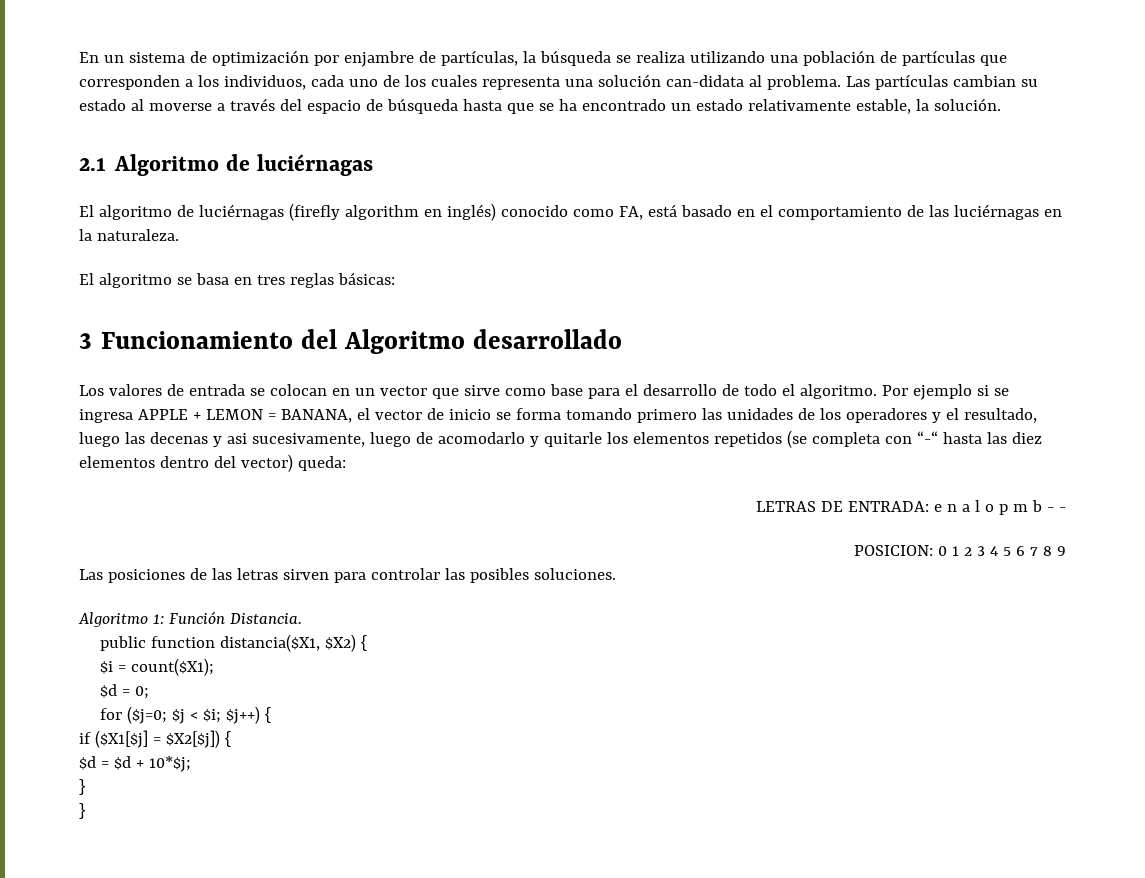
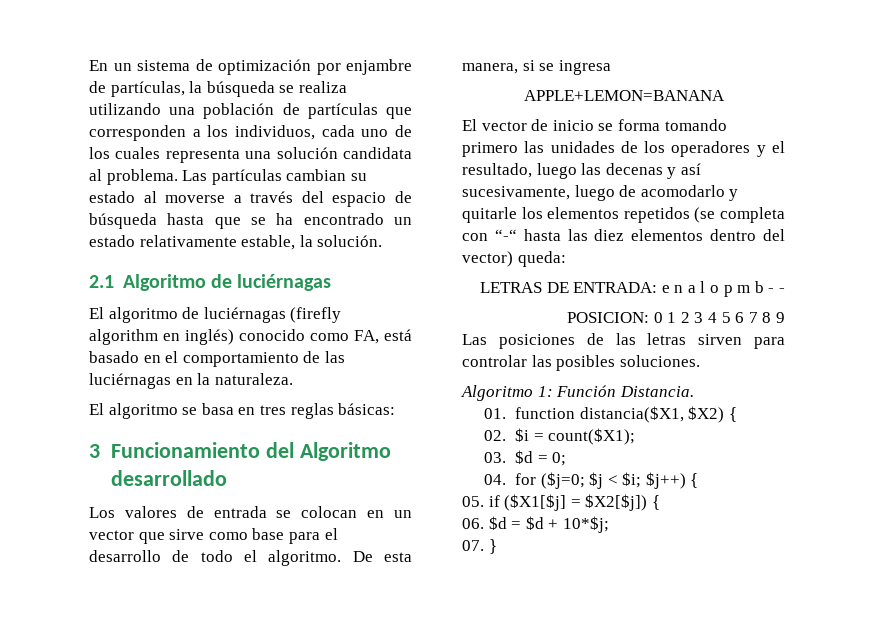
- En un sistema de optimización por enjambre de partículas, la búsqueda se realiza utilizando una población de partículas que corresponden a los individuos, cada uno de los cuales representa una solución can-didata al problema.
+ En un sistema de optimización por enjambre de partículas, la búsqueda se realiza utilizando una población de partículas que corresponden a los individuos, cada uno de los cuales representa una solución candidata al problema.
- Por ejemplo si se ingresa APPLE + LEMON = BANANA, el vector de inicio se forma tomando primero las unidades de los operadores y el resultado, luego las decenas y asi sucesivamente, luego de acomodarlo y quitarle los elementos repetidos (se completa con “-“ hasta las diez elementos dentro del vector) queda:
+ De esta manera, si se ingresa
+ APPLE+LEMON=BANANA
+ El vector de inicio se forma tomando primero las unidades de los operadores y el resultado, luego las decenas y así sucesivamente, luego de acomodarlo y quitarle los elementos repetidos (se completa con “-“ hasta las diez elementos dentro del vector) queda:
- public function distancia($X1, $X2) {
+ 01. function distancia($X1, $X2) {
- $i = count($X1);
+ 02. $i = count($X1);
- $d = 0;
+ 03. $d = 0;
- for ($j=0; $j < $i; $j++) {
+ 04. for ($j=0; $j < $i; $j++) {
- if ($X1[$j] = $X2[$j]) {
+ 05. if ($X1[$j] = $X2[$j]) {
- $d = $d + 10*$j;
- }
- }
+ 06. $d = $d + 10*$j;
+ 07. }

